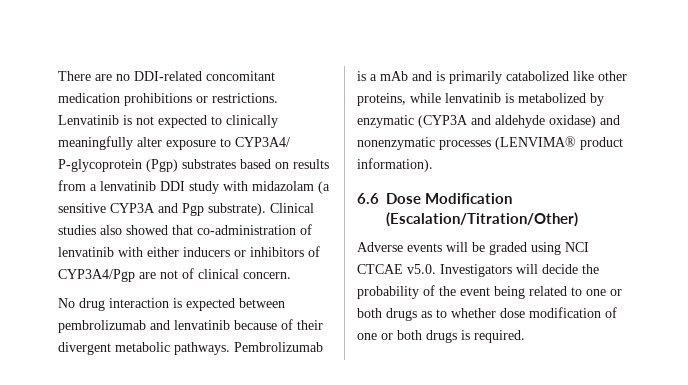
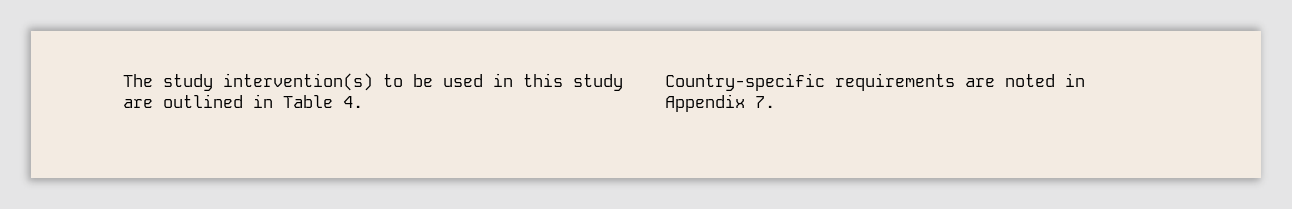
- There are no DDI-related concomitant medication prohibitions or restrictions. Lenvatinib is not expected to clinically meaningfully alter exposure to CYP3A4/ P-glycoprotein (Pgp) substrates based on results from a lenvatinib DDI study with midazolam (a sensitive CYP3A and Pgp substrate). Clinical studies also showed that co-administration of lenvatinib with either inducers or inhibitors of CYP3A4/Pgp are not of clinical concern.
- No drug interaction is expected between pembrolizumab and lenvatinib because of their divergent metabolic pathways. Pembrolizumab is a mAb and is primarily catabolized like other proteins, while lenvatinib is metabolized by enzymatic (CYP3A and aldehyde oxidase) and nonenzymatic processes (LENVIMA® product information).
- 6.6 Dose Modification (Escalation/Titration/Other)
- Adverse events will be graded using NCI CTCAE v5.0. Investigators will decide the probability of the event being related to one or both drugs as to whether dose modification of one or both drugs is required.
+ The study intervention(s) to be used in this study are outlined in Table 4.
+ Country-specific requirements are noted in Appendix 7.

